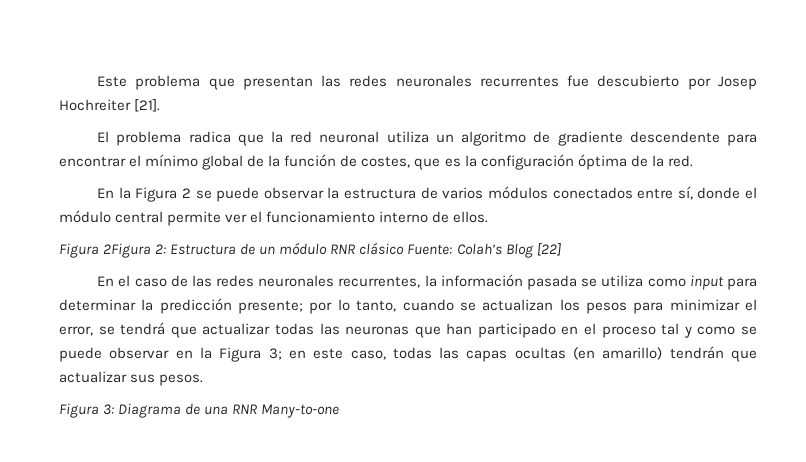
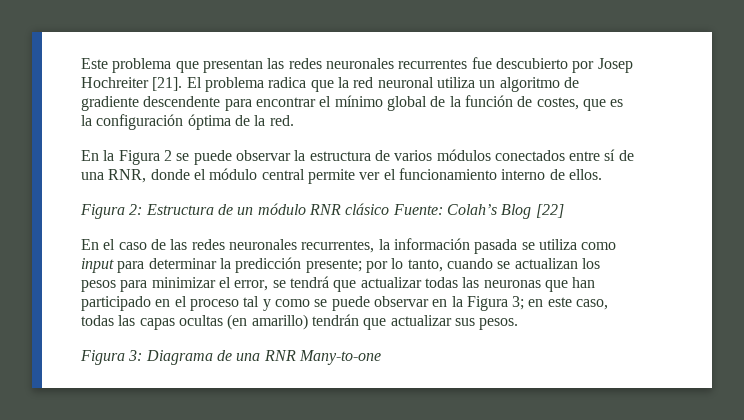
- Este problema que presentan las redes neuronales recurrentes fue descubierto por Josep Hochreiter [21].
- El problema radica que la red neuronal utiliza un algoritmo de gradiente descendente para encontrar el mínimo global de la función de costes, que es la configuración óptima de la red.
+ Este problema que presentan las redes neuronales recurrentes fue descubierto por Josep Hochreiter [21]. El problema radica que la red neuronal utiliza un algoritmo de gradiente descendente para encontrar el mínimo global de la función de costes, que es la configuración óptima de la red.
- En la Figura 2 se puede observar la estructura de varios módulos conectados entre sí, donde el módulo central permite ver el funcionamiento interno de ellos.
+ En la Figura 2 se puede observar la estructura de varios módulos conectados entre sí de una RNR, donde el módulo central permite ver el funcionamiento interno de ellos.
- Figura 2Figura 2: Estructura de un módulo RNR clásico Fuente: Colah’s Blog [22]
+ Figura 2: Estructura de un módulo RNR clásico Fuente: Colah’s Blog [22]

